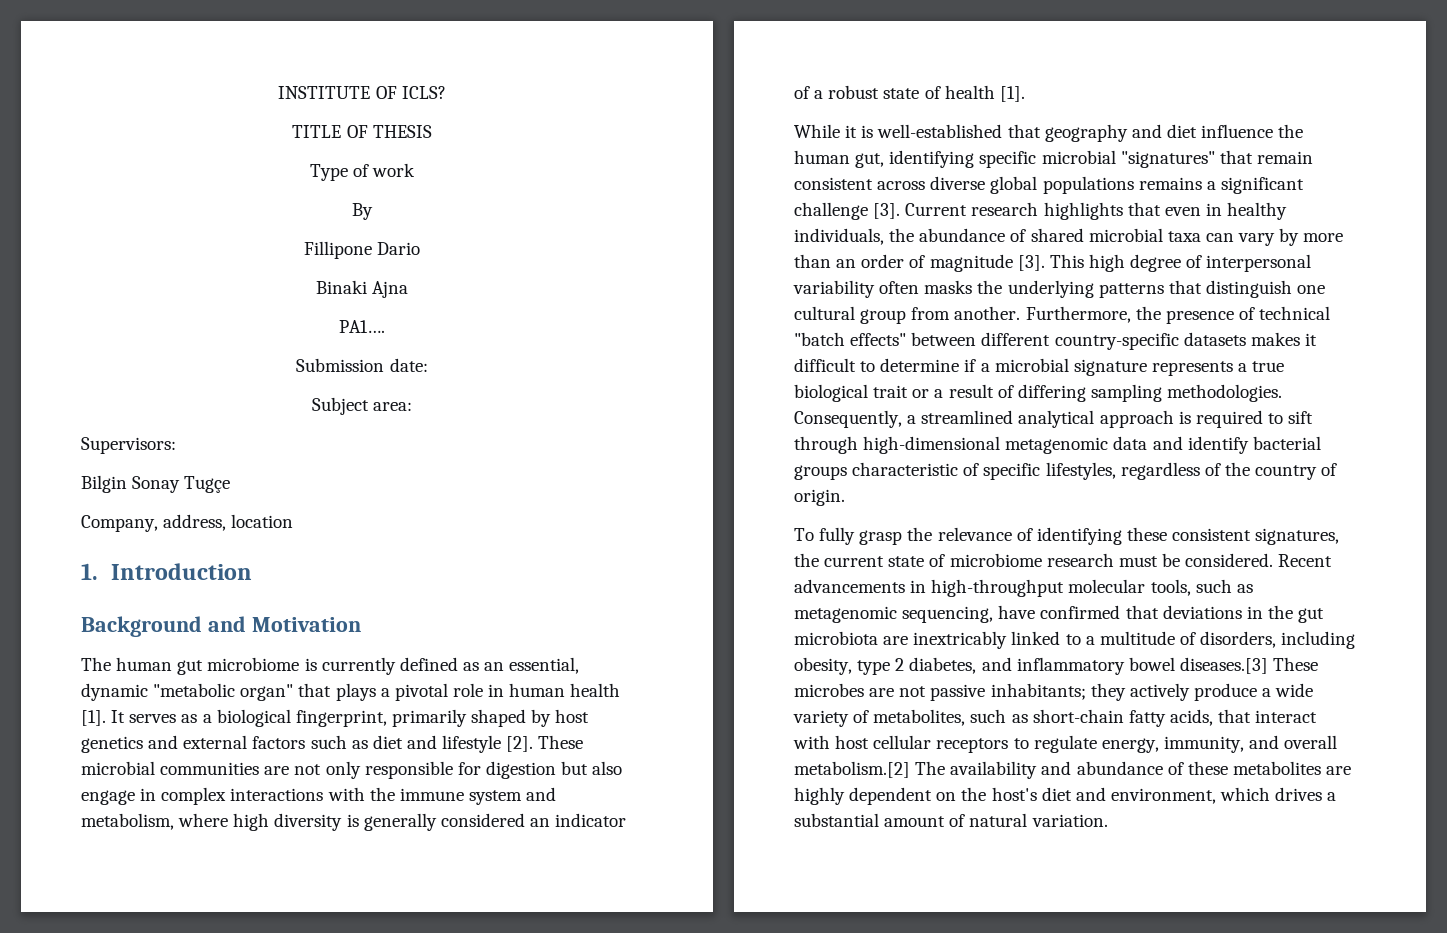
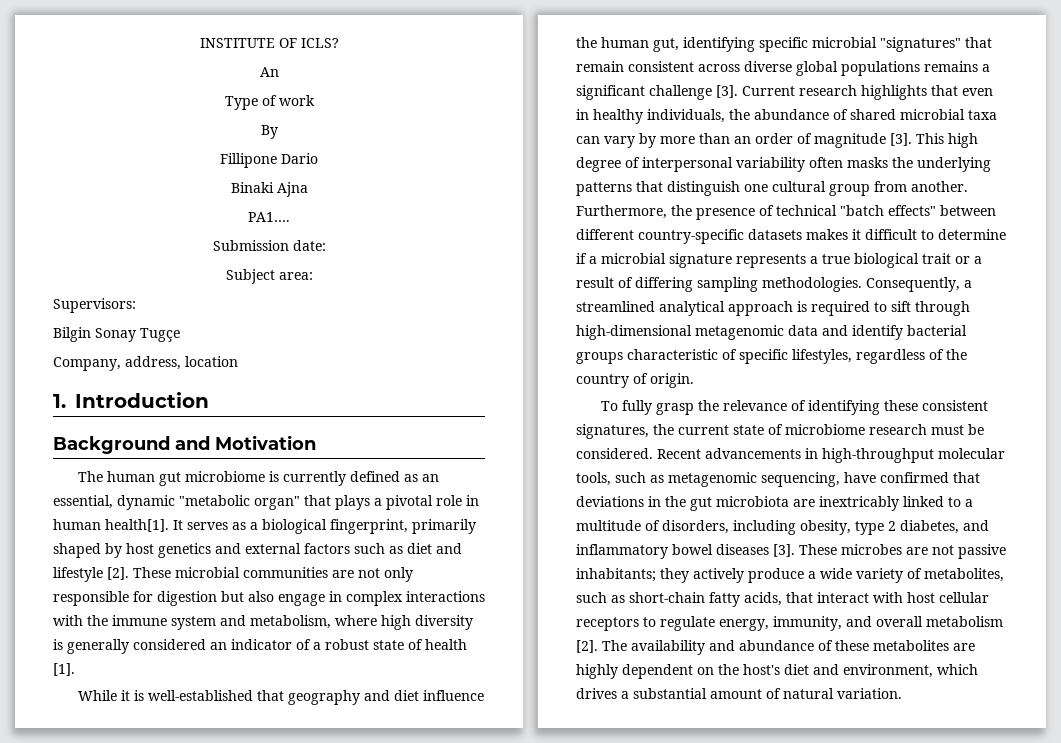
- TITLE OF THESIS
+ An
- The human gut microbiome is currently defined as an essential, dynamic "metabolic organ" that plays a pivotal role in human health [1].
+ The human gut microbiome is currently defined as an essential, dynamic "metabolic organ" that plays a pivotal role in human health[1].
- Recent advancements in high-throughput molecular tools, such as metagenomic sequencing, have confirmed that deviations in the gut microbiota are inextricably linked to a multitude of disorders, including obesity, type 2 diabetes, and inflammatory bowel diseases.[3] These microbes are not passive inhabitants;
+ Recent advancements in high-throughput molecular tools, such as metagenomic sequencing, have confirmed that deviations in the gut microbiota are inextricably linked to a multitude of disorders, including obesity, type 2 diabetes, and inflammatory bowel diseases [3]. These microbes are not passive inhabitants;
- they actively produce a wide variety of metabolites, such as short-chain fatty acids, that interact with host cellular receptors to regulate energy, immunity, and overall metabolism.[2] The availability and abundance of these metabolites are highly dependent on the host's diet and environment, which drives a substantial amount of natural variation.
+ they actively produce a wide variety of metabolites, such as short-chain fatty acids, that interact with host cellular receptors to regulate energy, immunity, and overall metabolism [2]. The availability and abundance of these metabolites are highly dependent on the host's diet and environment, which drives a substantial amount of natural variation.

